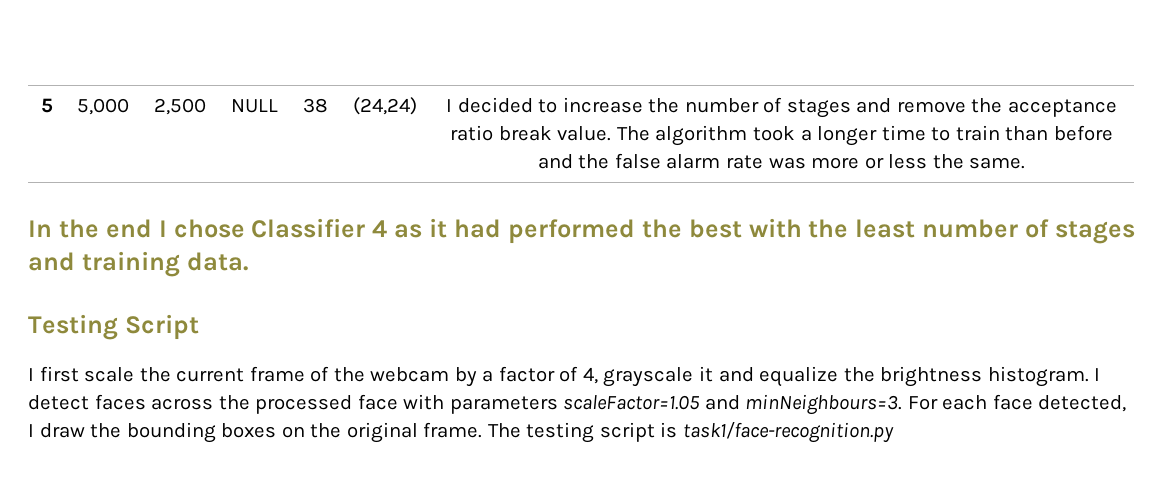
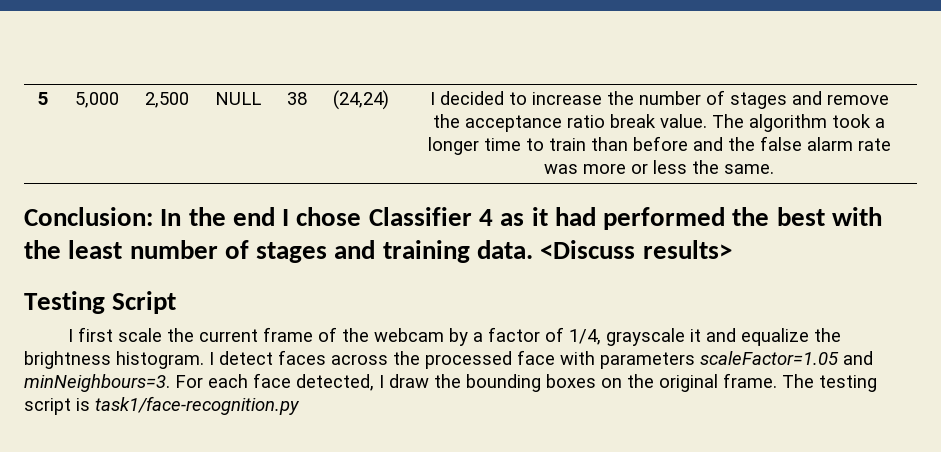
- In the end I chose Classifier 4 as it had performed the best with the least number of stages and training data.
+ Conclusion: In the end I chose Classifier 4 as it had performed the best with the least number of stages and training data. <Discuss results>
- I first scale the current frame of the webcam by a factor of 4, grayscale it and equalize the brightness histogram.
+ I first scale the current frame of the webcam by a factor of 1/4, grayscale it and equalize the brightness histogram.

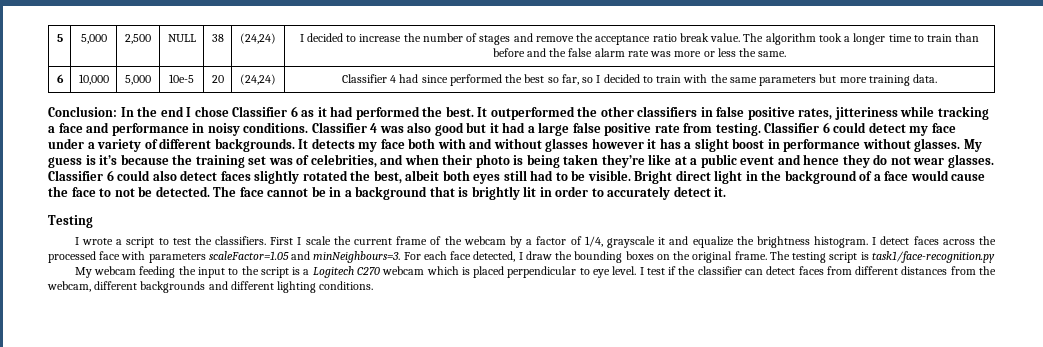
+ 6 | 10,000 | 5,000 | 10e-5 | 20 | (24,24) | Classifier 4 had since performed the best so far, so I decided to train with the same parameters but more training data.
- Conclusion: In the end I chose Classifier 4 as it had performed the best with the least number of stages and training data. <Discuss results>
+ Conclusion: In the end I chose Classifier 6 as it had performed the best. It outperformed the other classifiers in false positive rates, jitteriness while tracking a face and performance in noisy conditions. Classifier 4 was also good but it had a large false positive rate from testing. Classifier 6 could detect my face under a variety of different backgrounds. It detects my face both with and without glasses however it has a slight boost in performance without glasses. My guess is it’s because the training set was of celebrities, and when their photo is being taken they’re like at a public event and hence they do not wear glasses. Classifier 6 could also detect faces slightly rotated the best, albeit both eyes still had to be visible. Bright direct light in the background of a face would cause the face to not be detected. The face cannot be in a background that is brightly lit in order to accurately detect it.
- Testing Script
- I first scale the current frame of the webcam by a factor of 1/4, grayscale it and equalize the brightness histogram.
+ Testing
+ I wrote a script to test the classifiers. First I scale the current frame of the webcam by a factor of 1/4, grayscale it and equalize the brightness histogram.
+ My webcam feeding the input to the script is a Logitech C270 webcam which is placed perpendicular to eye level. I test if the classifier can detect faces from different distances from the webcam, different backgrounds and different lighting conditions.

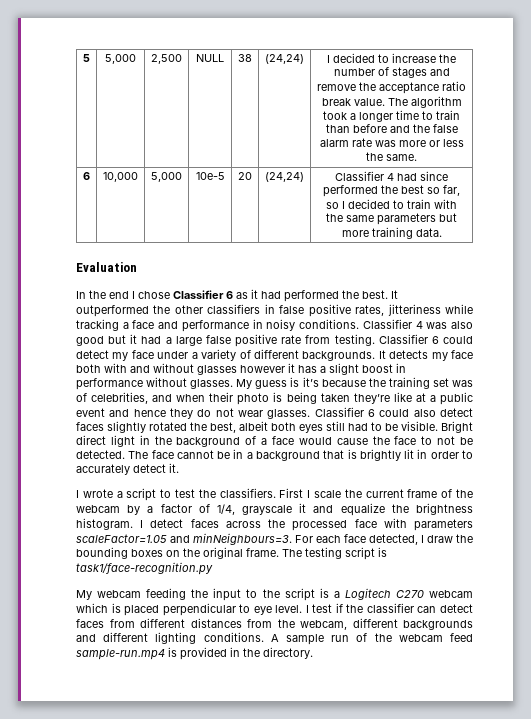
- Conclusion: In the end I chose Classifier 6 as it had performed the best.
+ Evaluation
+ In the end I chose Classifier 6 as it had performed the best.
- Testing
+ A sample run of the webcam feed sample-run.mp4 is provided in the directory.

